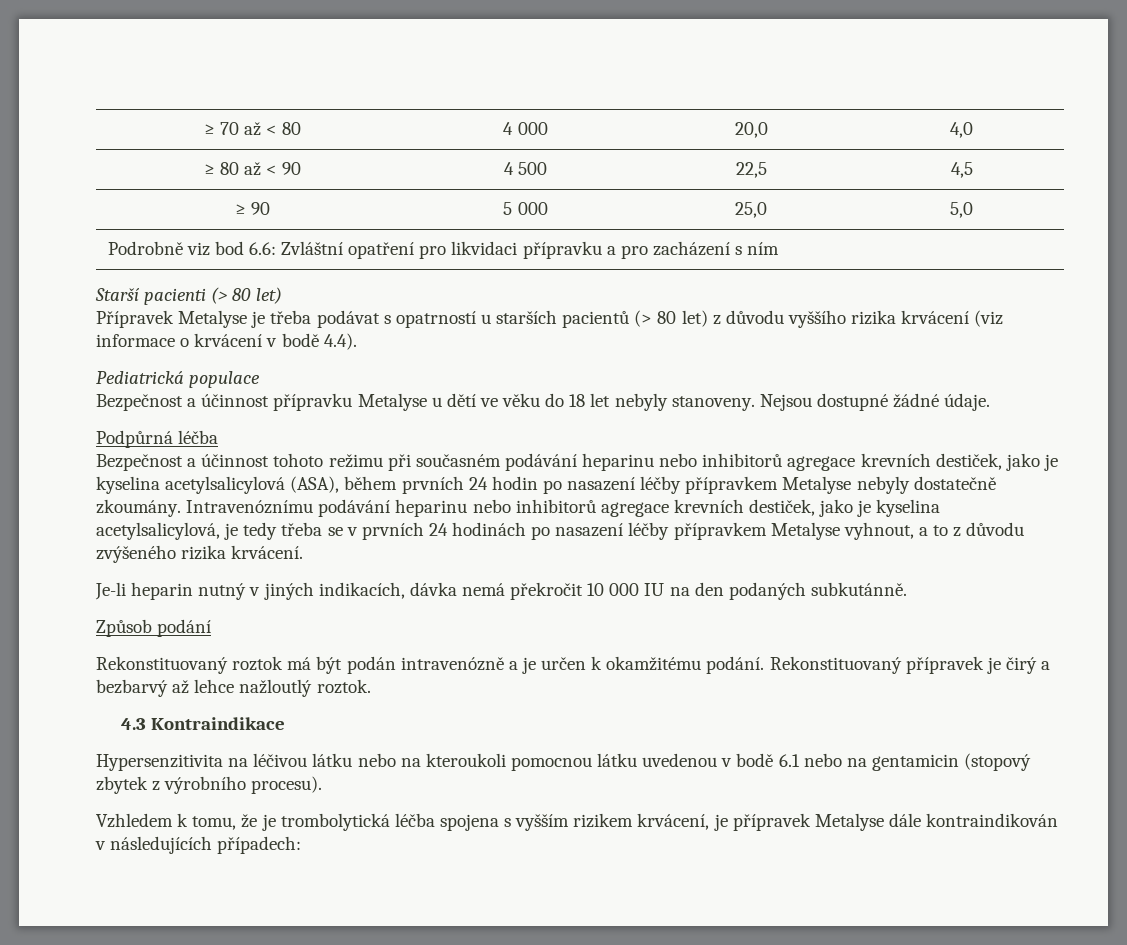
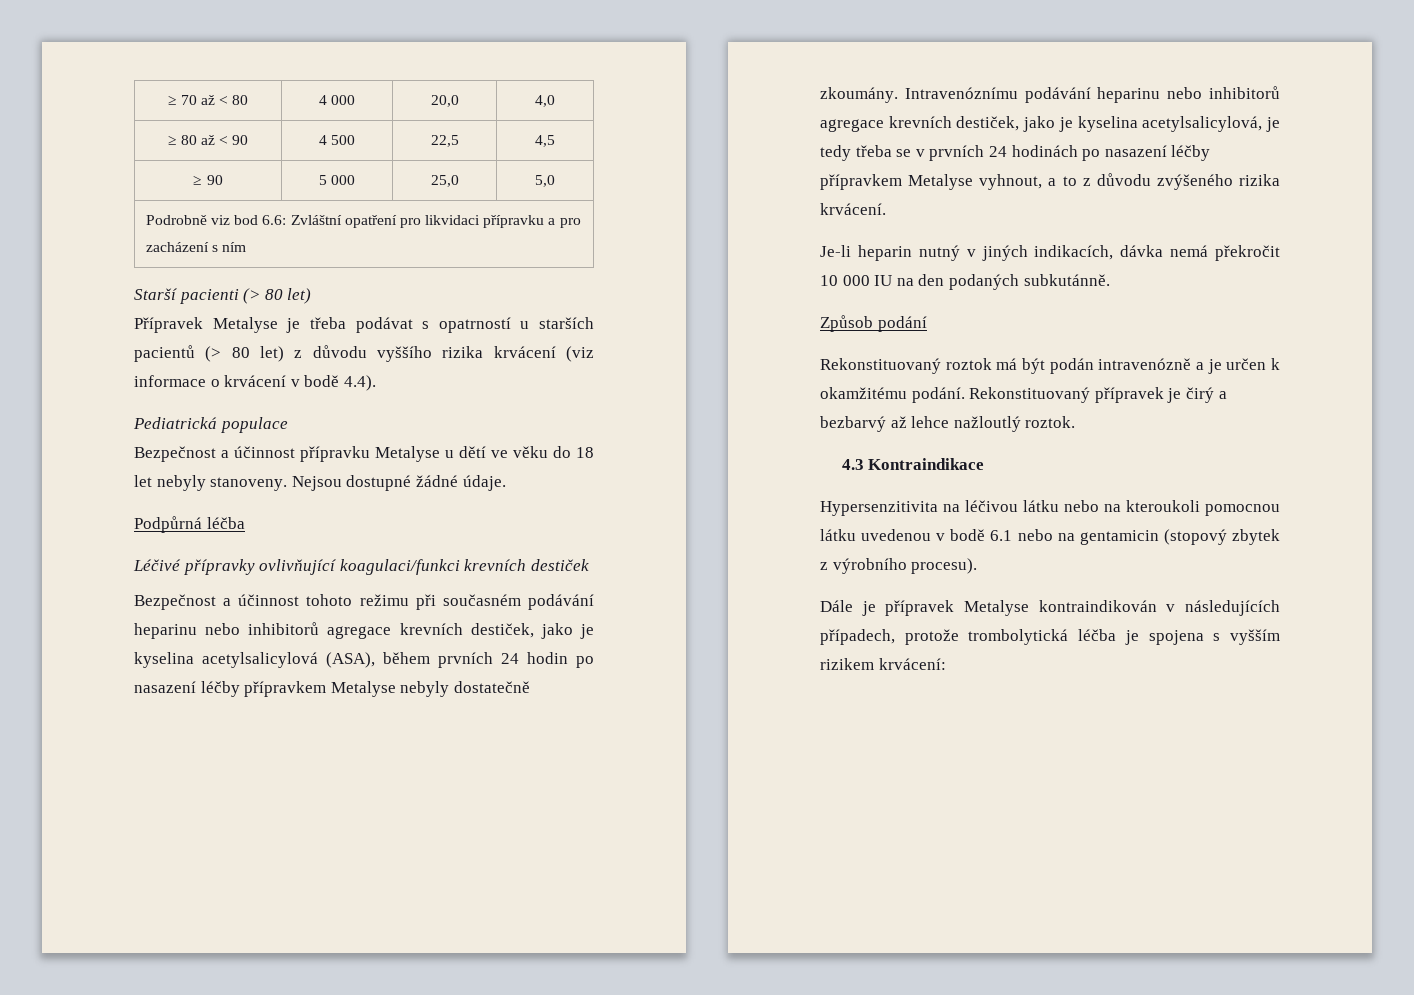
+ Léčivé přípravky ovlivňující koagulaci/funkci krevních destiček
- Vzhledem k tomu, že je trombolytická léčba spojena s vyšším rizikem krvácení, je přípravek Metalyse dále kontraindikován v následujících případech:
+ Dále je přípravek Metalyse kontraindikován v následujících případech, protože trombolytická léčba je spojena s vyšším rizikem krvácení:

